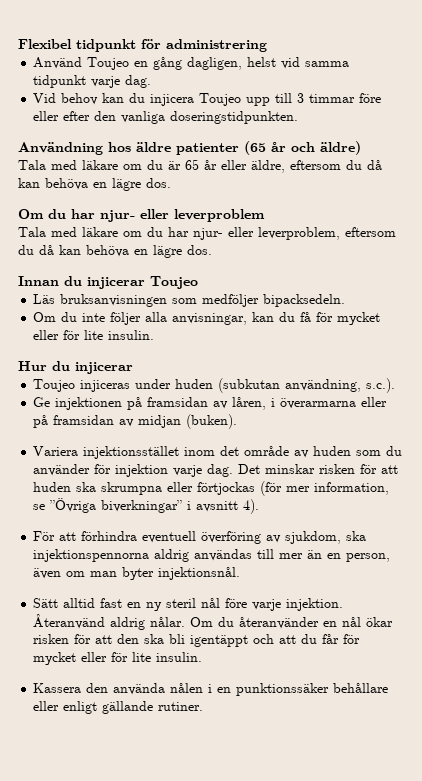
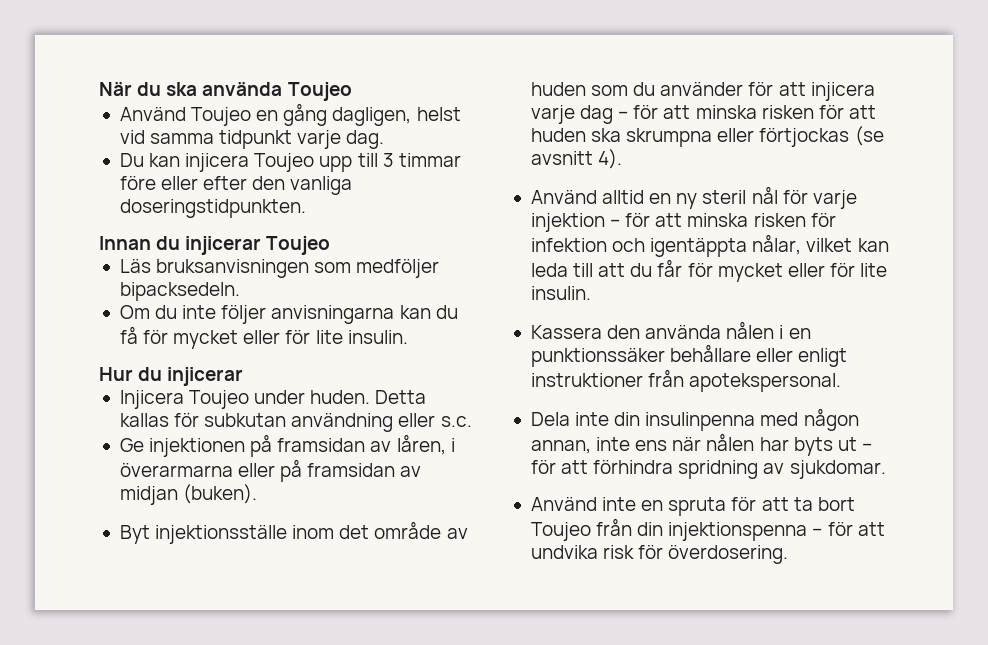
- Flexibel tidpunkt för administrering
+ När du ska använda Toujeo
- Vid behov kan du injicera Toujeo upp till 3 timmar före eller efter den vanliga doseringstidpunkten.
+ Du kan injicera Toujeo upp till 3 timmar före eller efter den vanliga doseringstidpunkten.
- Användning hos äldre patienter (65 år och äldre)
- Tala med läkare om du är 65 år eller äldre, eftersom du då kan behöva en lägre dos.
- Om du har njur- eller leverproblem
- Tala med läkare om du har njur- eller leverproblem, eftersom du då kan behöva en lägre dos.
- Om du inte följer alla anvisningar, kan du få för mycket eller för lite insulin.
+ Om du inte följer anvisningarna kan du få för mycket eller för lite insulin.
- Toujeo injiceras under huden (subkutan användning, s.c.).
+ Injicera Toujeo under huden. Detta kallas för subkutan användning eller s.c.
- Variera injektionsstället inom det område av huden som du använder för injektion varje dag. Det minskar risken för att huden ska skrumpna eller förtjockas (för mer information, se ”Övriga biverkningar” i avsnitt 4).
- För att förhindra eventuell överföring av sjukdom, ska injektionspennorna aldrig användas till mer än en person, även om man byter injektionsnål.
- Sätt alltid fast en ny steril nål före varje injektion. Återanvänd aldrig nålar. Om du återanvänder en nål ökar risken för att den ska bli igentäppt och att du får för mycket eller för lite insulin.
+ Byt injektionsställe inom det område av huden som du använder för att injicera varje dag – för att minska risken för att huden ska skrumpna eller förtjockas (se avsnitt 4).
+ Använd alltid en ny steril nål för varje injektion – för att minska risken för infektion och igentäppta nålar, vilket kan leda till att du får för mycket eller för lite insulin.
- Kassera den använda nålen i en punktionssäker behållare eller enligt gällande rutiner.
+ Kassera den använda nålen i en punktionssäker behållare eller enligt instruktioner från apotekspersonal.
+ Dela inte din insulinpenna med någon annan, inte ens när nålen har byts ut – för att förhindra spridning av sjukdomar.
+ Använd inte en spruta för att ta bort Toujeo från din injektionspenna – för att undvika risk för överdosering.

